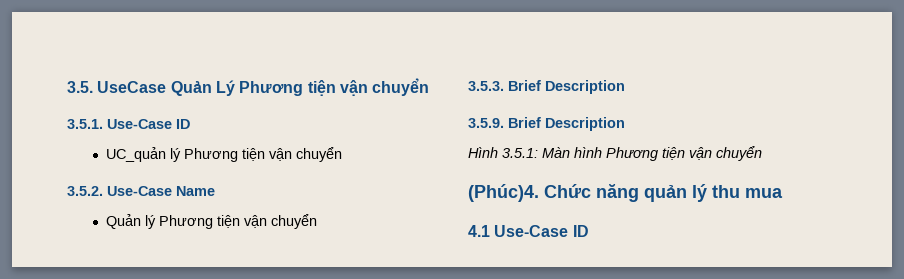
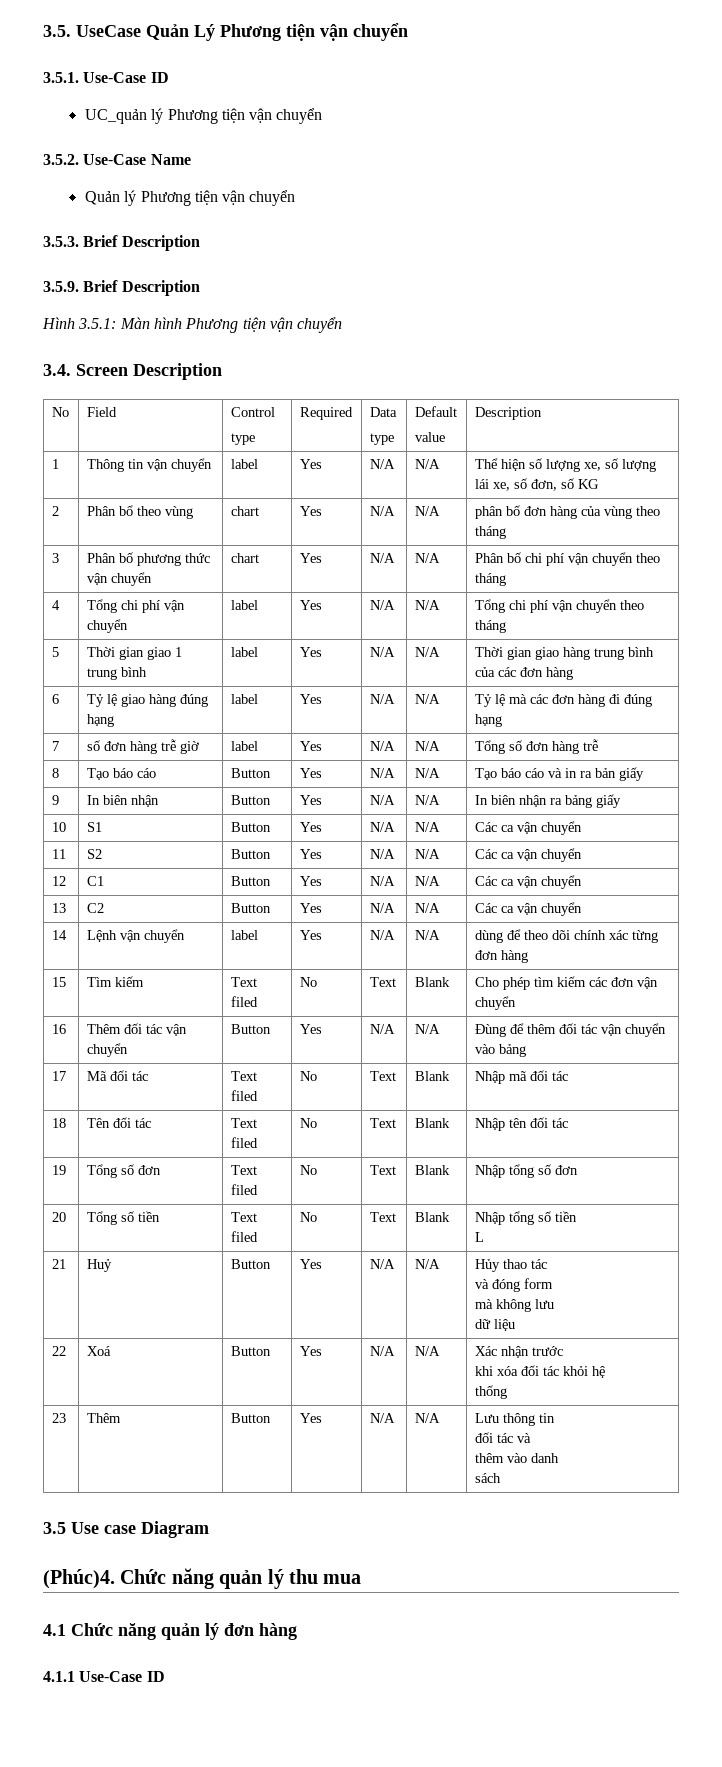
+ 3.4. Screen Description
+ No | Field | Control
+ type | Required | Data
+ type | Default
+ value | Description
+ 1 | Thông tin vận chuyển | label | Yes | N/A | N/A | Thể hiện số lượng xe, số lượng lái xe, số đơn, số KG
+ 2 | Phân bổ theo vùng | chart | Yes | N/A | N/A | phân bố đơn hàng của vùng theo tháng
+ 3 | Phân bố phương thức vận chuyển | chart | Yes | N/A | N/A | Phân bố chi phí vận chuyển theo tháng
+ 4 | Tổng chi phí vận chuyển | label | Yes | N/A | N/A | Tổng chi phí vận chuyển theo tháng
+ 5 | Thời gian giao 1 trung bình | label | Yes | N/A | N/A | Thời gian giao hàng trung bình của các đơn hàng
+ 6 | Tỷ lệ giao hàng đúng hạng | label | Yes | N/A | N/A | Tỷ lệ mà các đơn hàng đi đúng hạng
+ 7 | số đơn hàng trễ giờ | label | Yes | N/A | N/A | Tổng số đơn hàng trễ
+ 8 | Tạo báo cáo | Button | Yes | N/A | N/A | Tạo báo cáo và in ra bản giấy
+ 9 | In biên nhận | Button | Yes | N/A | N/A | In biên nhận ra bảng giấy
+ 10 | S1 | Button | Yes | N/A | N/A | Các ca vận chuyển
+ 11 | S2 | Button | Yes | N/A | N/A | Các ca vận chuyển
+ 12 | C1 | Button | Yes | N/A | N/A | Các ca vận chuyển
+ 13 | C2 | Button | Yes | N/A | N/A | Các ca vận chuyển
+ 14 | Lệnh vận chuyển | label | Yes | N/A | N/A | dùng để theo dõi chính xác từng đơn hàng
+ 15 | Tìm kiếm | Text filed | No | Text | Blank | Cho phép tìm kiếm các đơn vận chuyển
+ 16 | Thêm đối tác vận chuyển | Button | Yes | N/A | N/A | Đùng để thêm đối tác vận chuyển vào bảng
+ 17 | Mã đối tác | Text filed | No | Text | Blank | Nhập mã đối tác
+ 18 | Tên đối tác | Text filed | No | Text | Blank | Nhập tên đối tác
+ 19 | Tổng số đơn | Text filed | No | Text | Blank | Nhập tổng số đơn
+ 20 | Tổng số tiền | Text filed | No | Text | Blank | Nhập tổng số tiền
+ L
+ 21 | Huỷ | Button | Yes | N/A | N/A | Hủy thao tác
+ và đóng form
+ mà không lưu
+ dữ liệu
+ 22 | Xoá | Button | Yes | N/A | N/A | Xác nhận trước
+ khi xóa đối tác khỏi hệ
+ thống
+ 23 | Thêm | Button | Yes | N/A | N/A | Lưu thông tin
+ đối tác và
+ thêm vào danh
+ sách
+ 3.5 Use case Diagram
- 4.1 Use-Case ID
+ 4.1 Chức năng quản lý đơn hàng
+ 4.1.1 Use-Case ID

